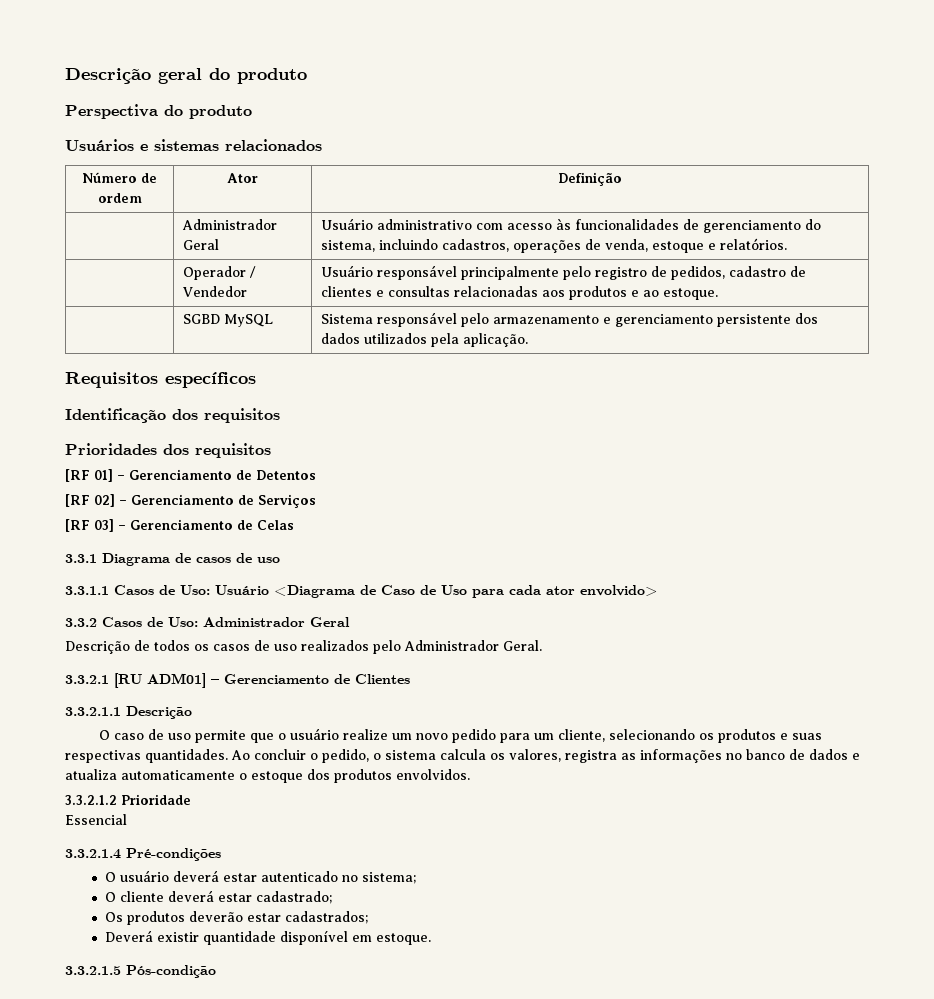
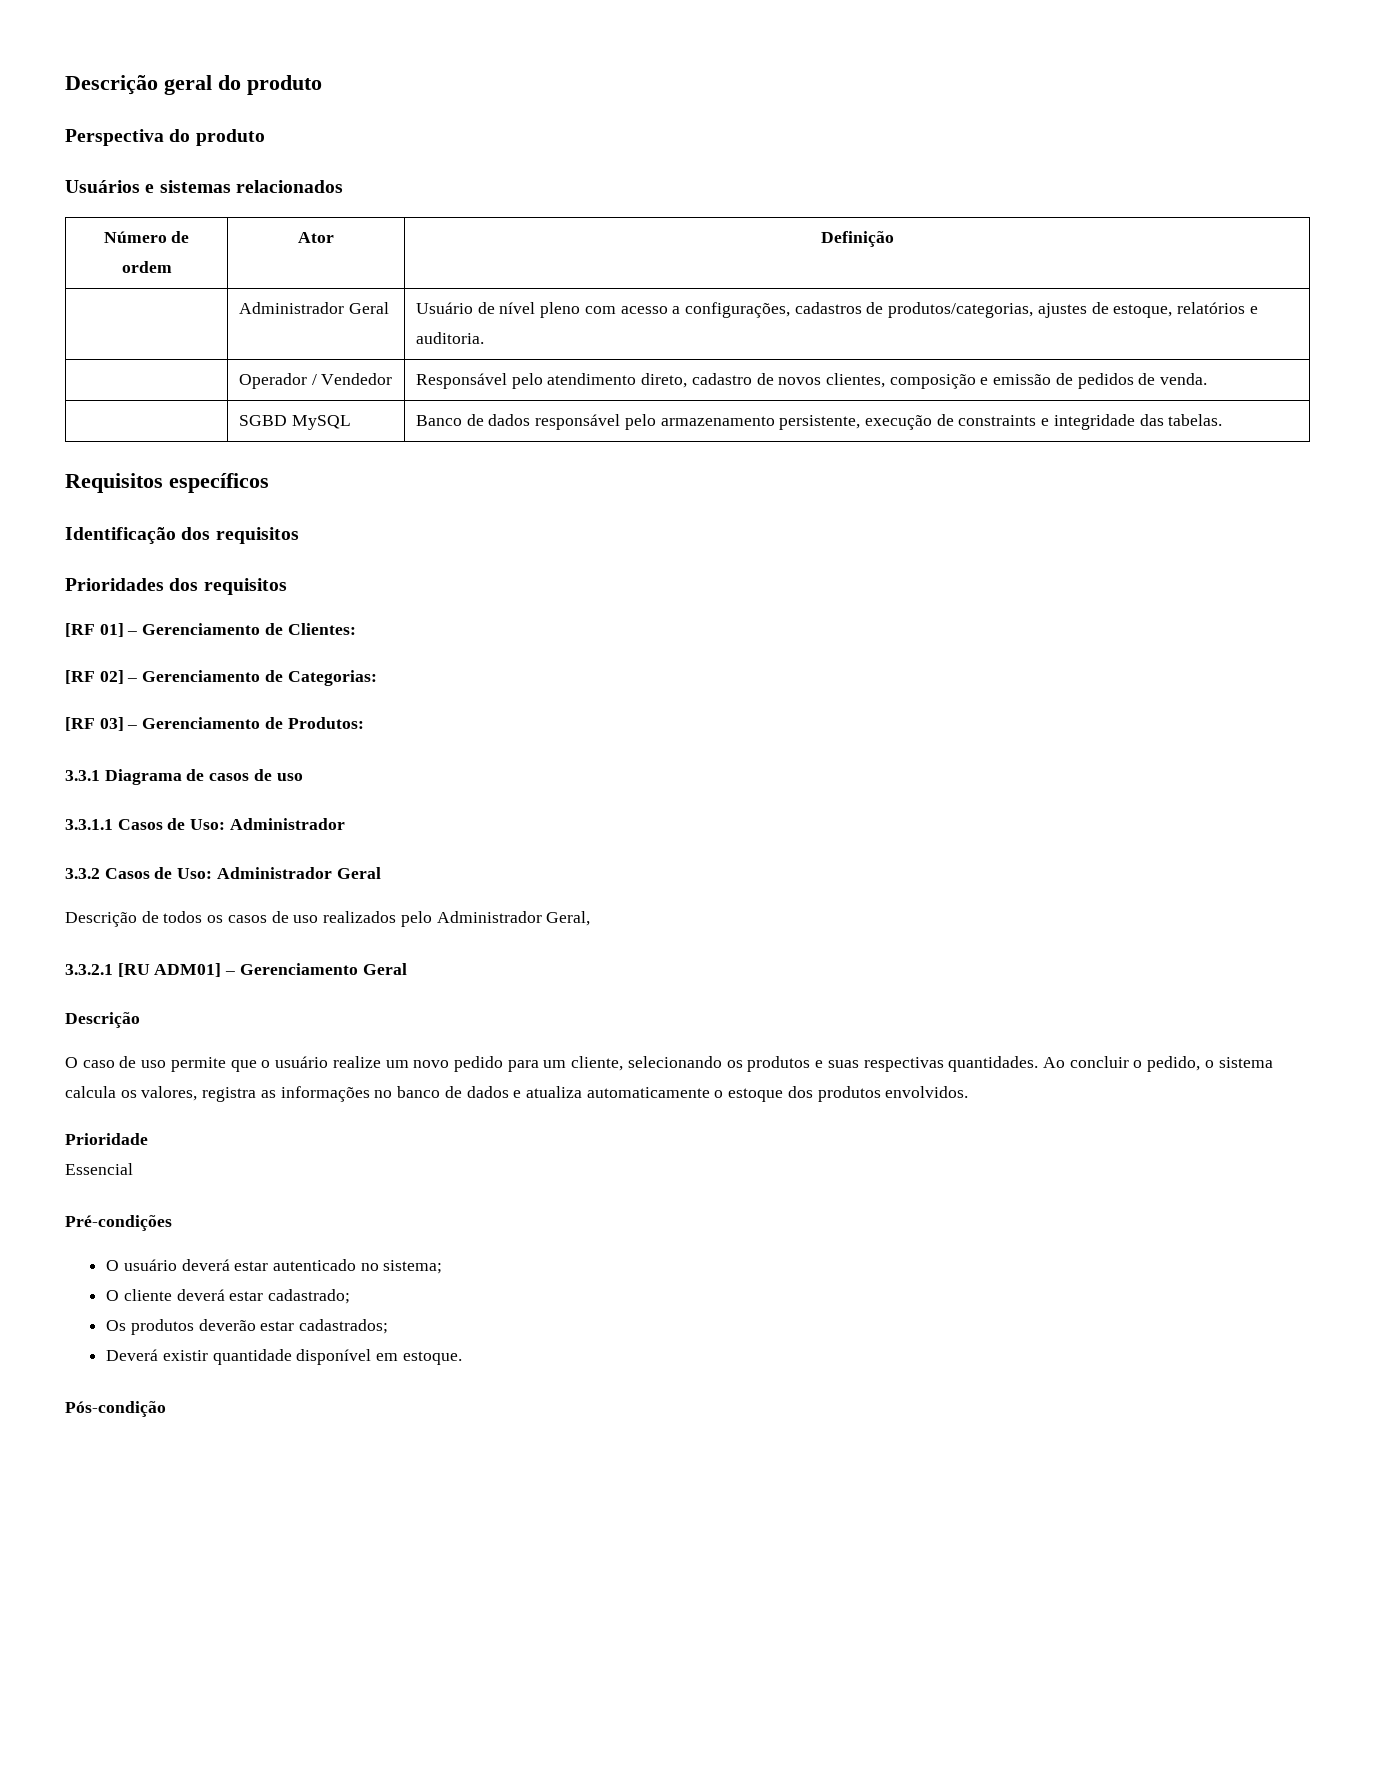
- | Administrador Geral | Usuário administrativo com acesso às funcionalidades de gerenciamento do sistema, incluindo cadastros, operações de venda, estoque e relatórios.
- | Operador / Vendedor | Usuário responsável principalmente pelo registro de pedidos, cadastro de clientes e consultas relacionadas aos produtos e ao estoque.
- | SGBD MySQL | Sistema responsável pelo armazenamento e gerenciamento persistente dos dados utilizados pela aplicação.
+ | Administrador Geral | Usuário de nível pleno com acesso a configurações, cadastros de produtos/categorias, ajustes de estoque, relatórios e auditoria.
+ | Operador / Vendedor | Responsável pelo atendimento direto, cadastro de novos clientes, composição e emissão de pedidos de venda.
+ | SGBD MySQL | Banco de dados responsável pelo armazenamento persistente, execução de constraints e integridade das tabelas.
- [RF 01] – Gerenciamento de Detentos
+ [RF 01] – Gerenciamento de Clientes:
- [RF 02] – Gerenciamento de Serviços
+ [RF 02] – Gerenciamento de Categorias:
- [RF 03] – Gerenciamento de Celas
+ [RF 03] – Gerenciamento de Produtos:
- 3.3.1.1 Casos de Uso: Usuário <Diagrama de Caso de Uso para cada ator envolvido>
+ 3.3.1.1 Casos de Uso: Administrador
- Descrição de todos os casos de uso realizados pelo Administrador Geral.
+ Descrição de todos os casos de uso realizados pelo Administrador Geral,
- 3.3.2.1 [RU ADM01] – Gerenciamento de Clientes
- 3.3.2.1.1 Descrição
+ 3.3.2.1 [RU ADM01] – Gerenciamento Geral
+ Descrição
- 3.3.2.1.2 Prioridade
+ Prioridade
- 3.3.2.1.4 Pré-condições
+ Pré-condições
- 3.3.2.1.5 Pós-condição
+ Pós-condição

